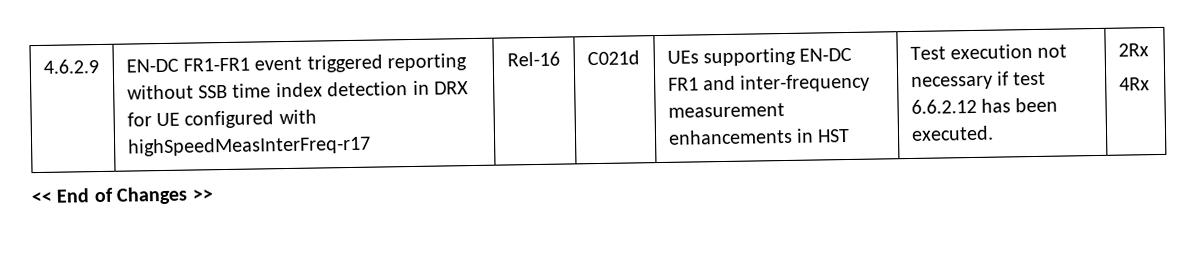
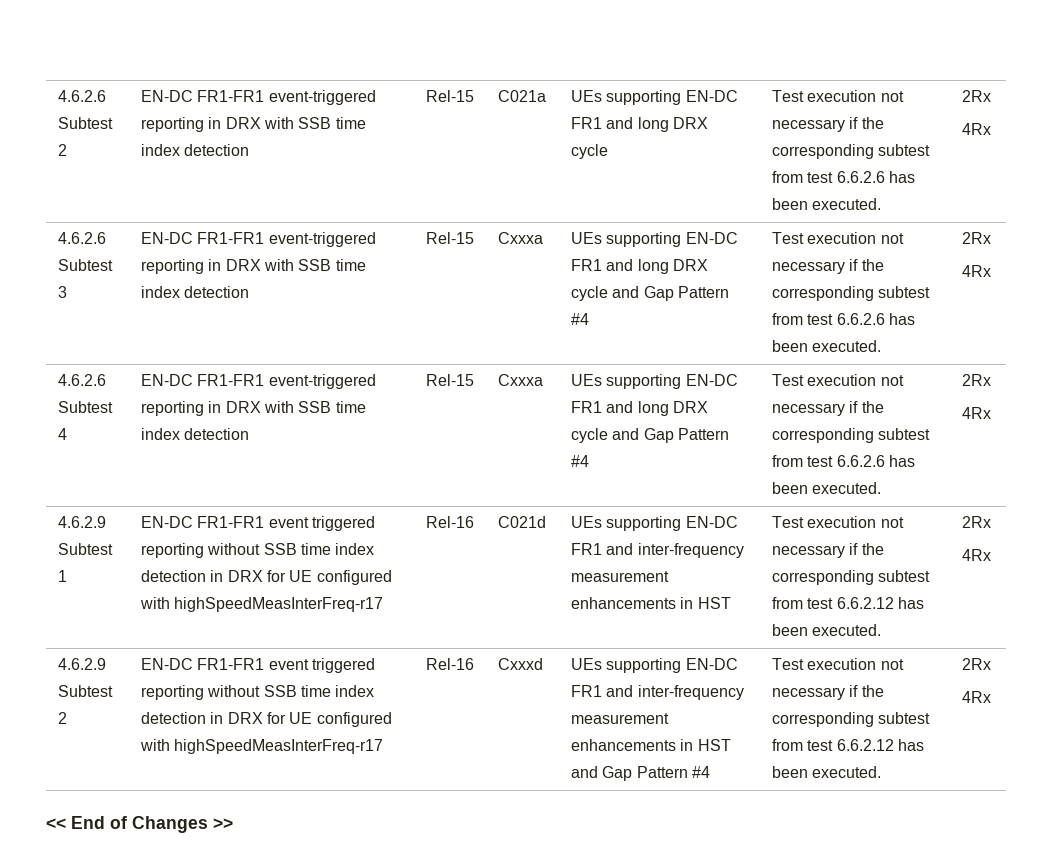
- 4.6.2.9
+ 4.6.2.6 Subtest 2 | EN-DC FR1-FR1 event-triggered reporting in DRX with SSB time index detection | Rel-15 | C021a | UEs supporting EN-DC FR1 and long DRX cycle | Test execution not necessary if the corresponding subtest from test 6.6.2.6 has been executed. | 2Rx
+ 4Rx
+ 4.6.2.6 Subtest 3 | EN-DC FR1-FR1 event-triggered reporting in DRX with SSB time index detection | Rel-15 | Cxxxa | UEs supporting EN-DC FR1 and long DRX cycle and Gap Pattern #4 | Test execution not necessary if the corresponding subtest from test 6.6.2.6 has been executed. | 2Rx
+ 4Rx
+ 4.6.2.6 Subtest 4 | EN-DC FR1-FR1 event-triggered reporting in DRX with SSB time index detection | Rel-15 | Cxxxa | UEs supporting EN-DC FR1 and long DRX cycle and Gap Pattern #4 | Test execution not necessary if the corresponding subtest from test 6.6.2.6 has been executed. | 2Rx
+ 4Rx
+ 4.6.2.9 Subtest 1
- UEs supporting EN-DC FR1 and inter-frequency measurement enhancements in HST | Test execution not necessary if test 6.6.2.12 has been executed.
+ UEs supporting EN-DC FR1 and inter-frequency measurement enhancements in HST | Test execution not necessary if the corresponding subtest from test 6.6.2.12 has been executed. | 2Rx
+ 4Rx
+ 4.6.2.9 Subtest 2 | EN-DC FR1-FR1 event triggered reporting without SSB time index detection in DRX for UE configured with highSpeedMeasInterFreq-r17 | Rel-16 | Cxxxd | UEs supporting EN-DC FR1 and inter-frequency measurement enhancements in HST and Gap Pattern #4 | Test execution not necessary if the corresponding subtest from test 6.6.2.12 has been executed.

